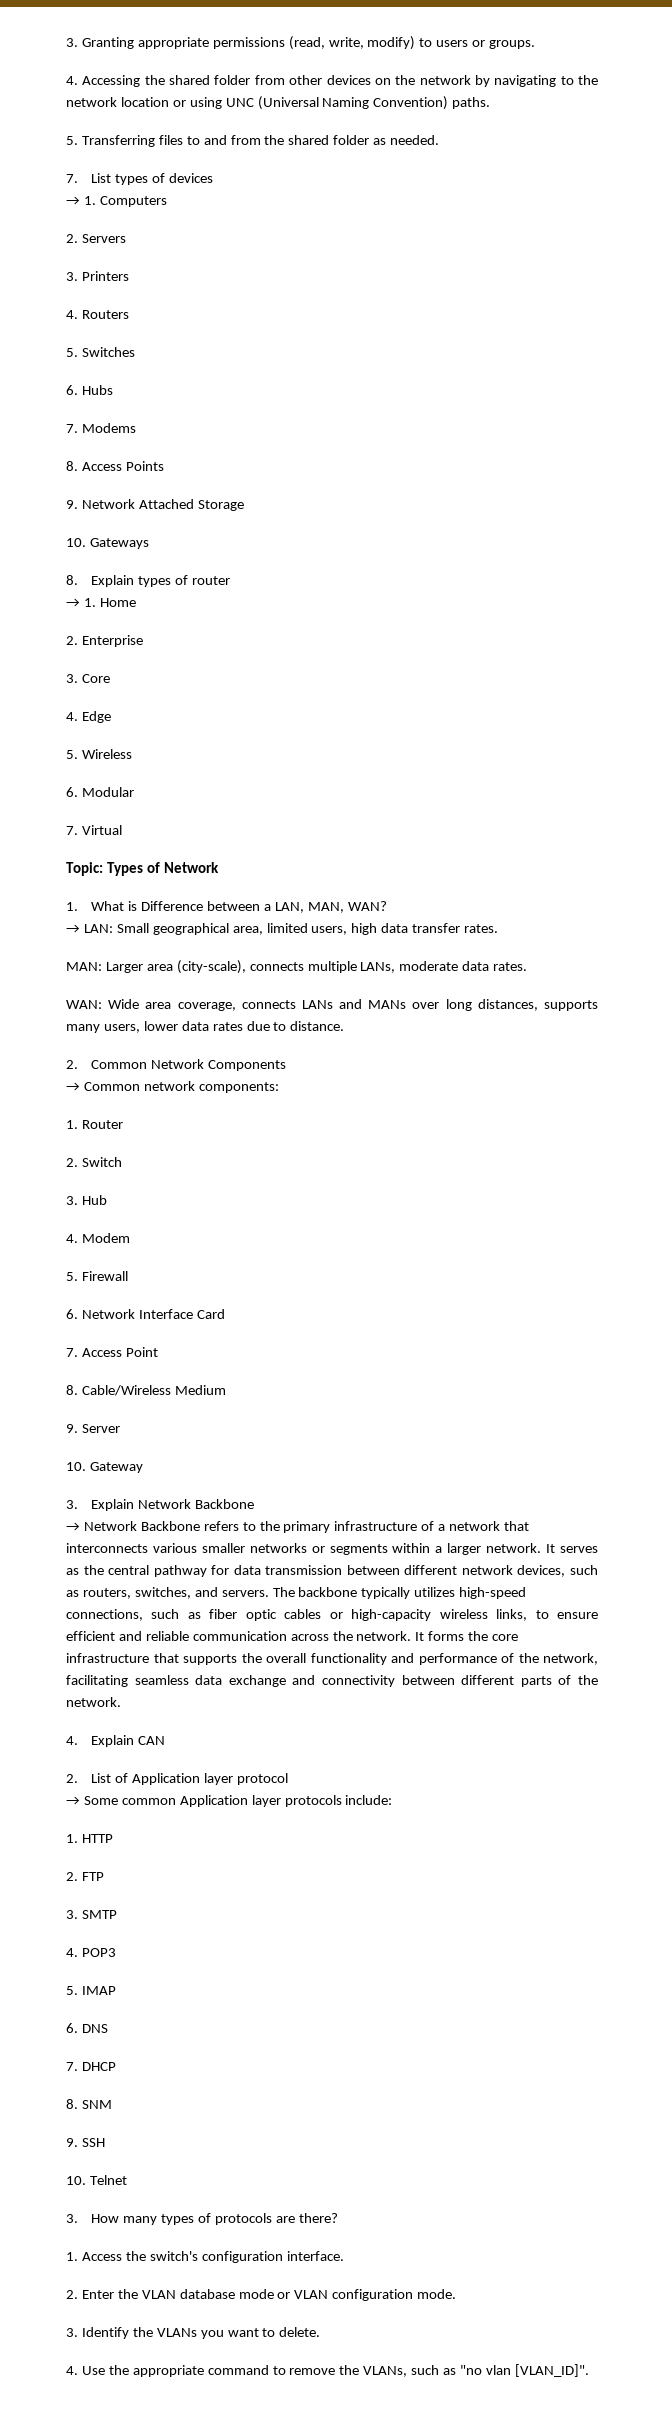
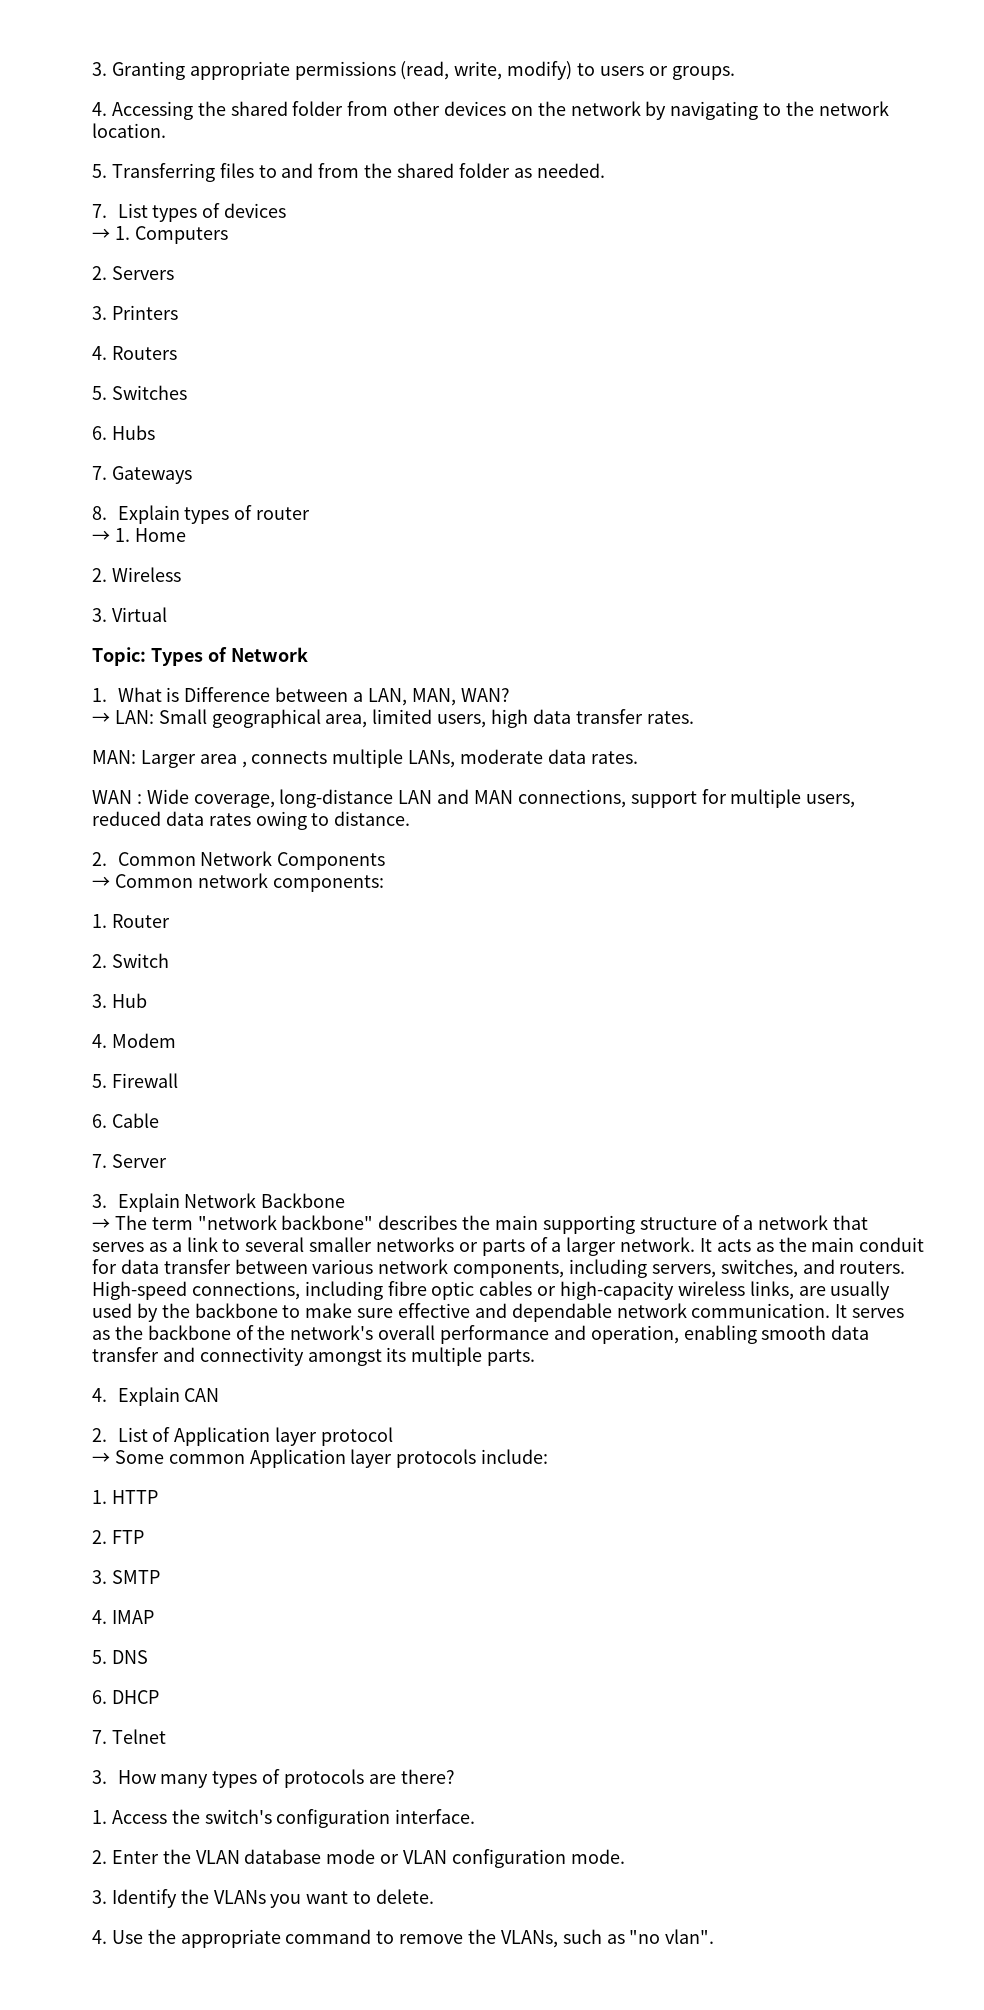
- 4. Accessing the shared folder from other devices on the network by navigating to the network location or using UNC (Universal Naming Convention) paths.
+ 4. Accessing the shared folder from other devices on the network by navigating to the network location.
- 7. Modems
- 8. Access Points
- 9. Network Attached Storage
- 10. Gateways
+ 7. Gateways
- 2. Enterprise
- 3. Core
- 4. Edge
- 5. Wireless
- 6. Modular
- 7. Virtual
+ 2. Wireless
+ 3. Virtual
- MAN: Larger area (city-scale), connects multiple LANs, moderate data rates.
+ MAN: Larger area , connects multiple LANs, moderate data rates.
- WAN: Wide area coverage, connects LANs and MANs over long distances, supports many users, lower data rates due to distance.
+ WAN : Wide coverage, long-distance LAN and MAN connections, support for multiple users, reduced data rates owing to distance.
- 6. Network Interface Card
- 7. Access Point
- 8. Cable/Wireless Medium
- 9. Server
+ 6. Cable
+ 7. Server
- 10. Gateway
- → Network Backbone refers to the primary infrastructure of a network that interconnects various smaller networks or segments within a larger network.
+ → The term "network backbone" describes the main supporting structure of a network that serves as a link to several smaller networks or parts of a larger network.
- It serves as the central pathway for data transmission between different network devices, such as routers, switches, and servers. The backbone typically utilizes high-speed connections, such as fiber optic cables or high-capacity wireless links, to ensure efficient and reliable communication across the network. It forms the core infrastructure that supports the overall functionality and performance of the network, facilitating seamless data exchange and connectivity between different parts of the network.
+ It acts as the main conduit for data transfer between various network components, including servers, switches, and routers. High-speed connections, including fibre optic cables or high-capacity wireless links, are usually used by the backbone to make sure effective and dependable network communication. It serves as the backbone of the network's overall performance and operation, enabling smooth data transfer and connectivity amongst its multiple parts.
- 4. POP3
- 5. IMAP
- 6. DNS
- 7. DHCP
- 8. SNM
- 9. SSH
- 10. Telnet
+ 4. IMAP
+ 5. DNS
+ 6. DHCP
+ 7. Telnet
- 4. Use the appropriate command to remove the VLANs, such as "no vlan [VLAN_ID]".
+ 4. Use the appropriate command to remove the VLANs, such as "no vlan".

